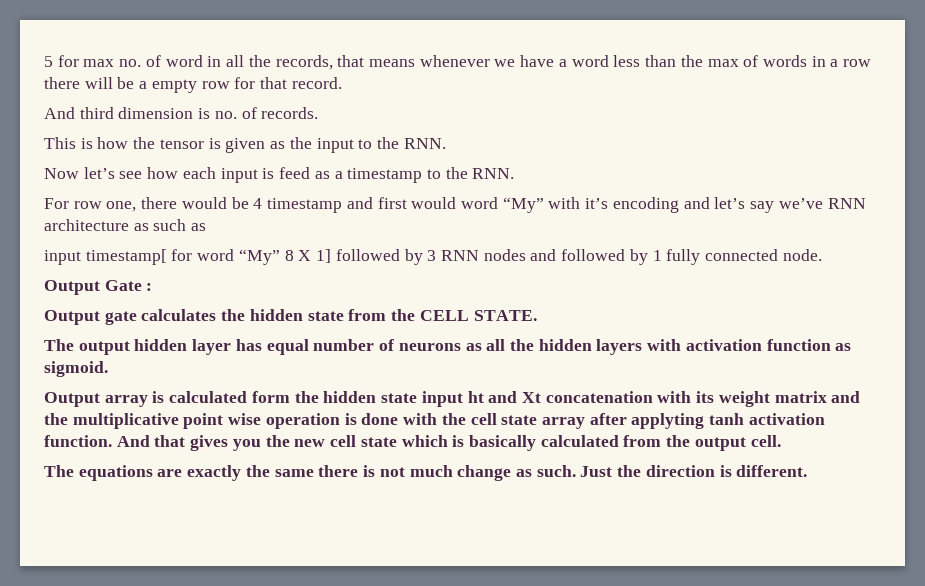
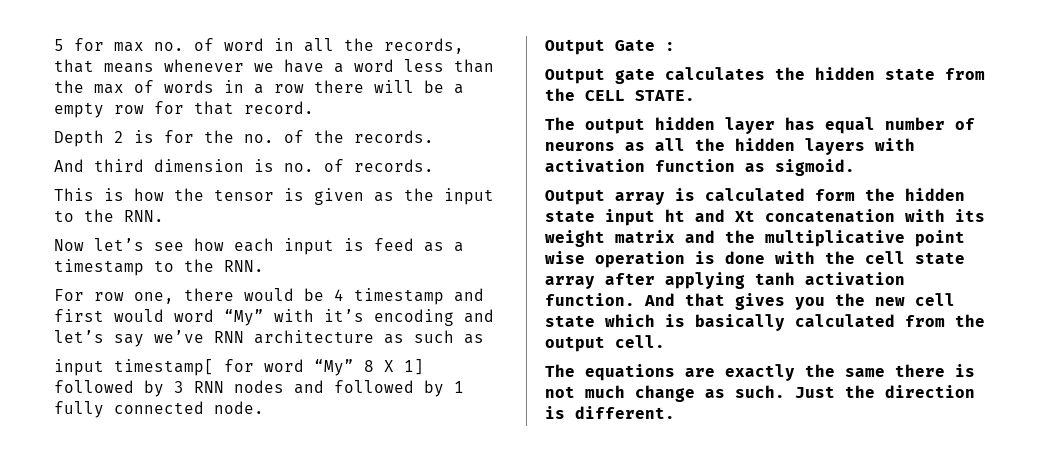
+ Depth 2 is for the no. of the records.
- Output array is calculated form the hidden state input ht and Xt concatenation with its weight matrix and the multiplicative point wise operation is done with the cell state array after applyting tanh activation function.
+ Output array is calculated form the hidden state input ht and Xt concatenation with its weight matrix and the multiplicative point wise operation is done with the cell state array after applying tanh activation function.

